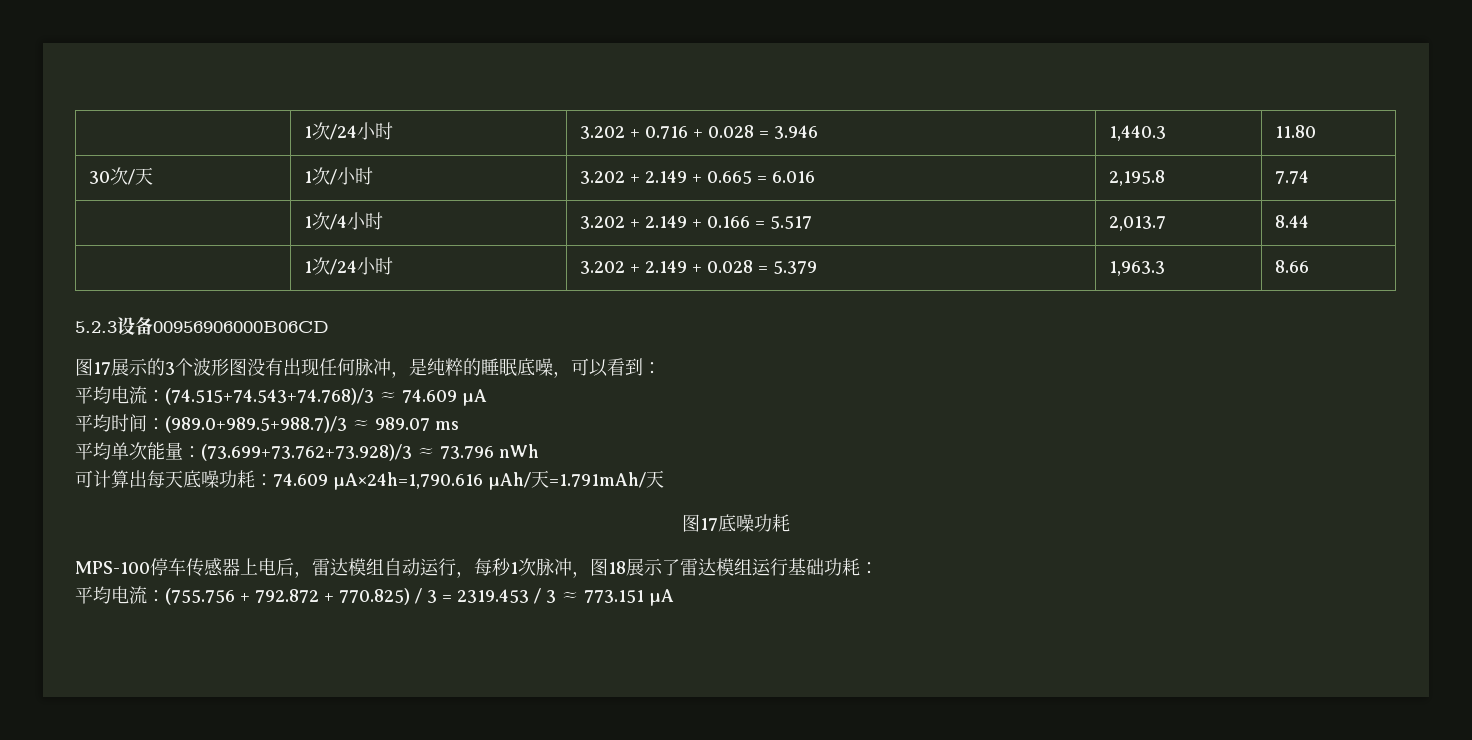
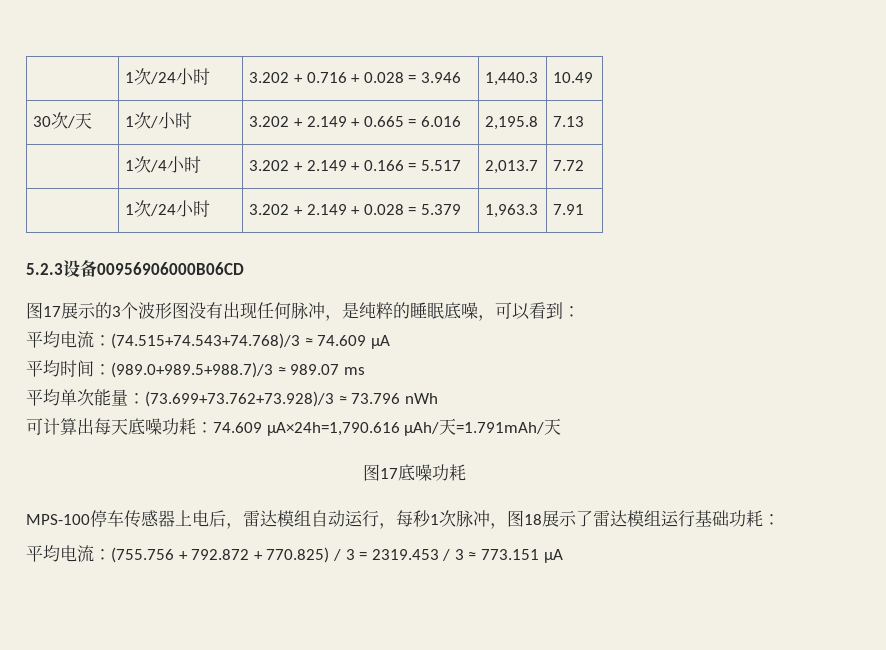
- | 1次/24小时 | 3.202 + 0.716 + 0.028 = 3.946 | 1,440.3 | 11.80
+ | 1次/24小时 | 3.202 + 0.716 + 0.028 = 3.946 | 1,440.3 | 10.49
- 30次/天 | 1次/小时 | 3.202 + 2.149 + 0.665 = 6.016 | 2,195.8 | 7.74
+ 30次/天 | 1次/小时 | 3.202 + 2.149 + 0.665 = 6.016 | 2,195.8 | 7.13
- | 1次/4小时 | 3.202 + 2.149 + 0.166 = 5.517 | 2,013.7 | 8.44
+ | 1次/4小时 | 3.202 + 2.149 + 0.166 = 5.517 | 2,013.7 | 7.72
- | 1次/24小时 | 3.202 + 2.149 + 0.028 = 5.379 | 1,963.3 | 8.66
+ | 1次/24小时 | 3.202 + 2.149 + 0.028 = 5.379 | 1,963.3 | 7.91

